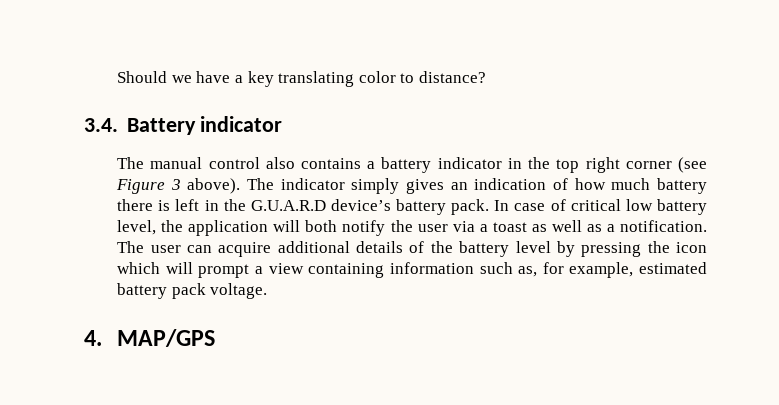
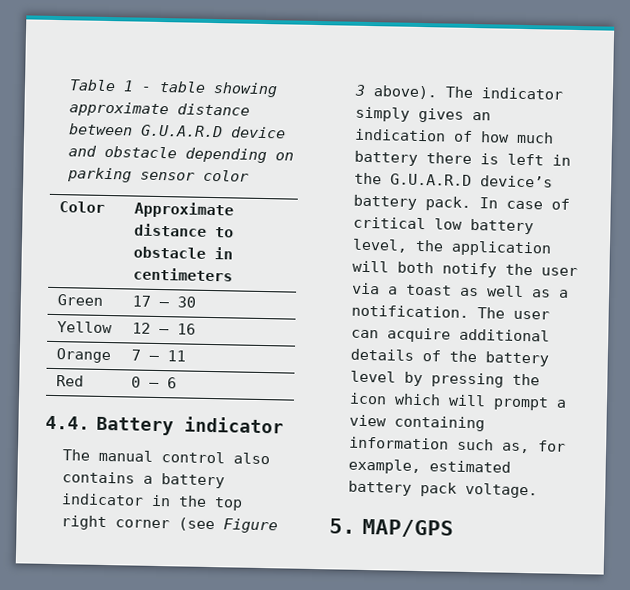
- Should we have a key translating color to distance?
- 3.4. Battery indicator
+ Table 1 - table showing approximate distance between G.U.A.R.D device and obstacle depending on parking sensor color
+ Color | Approximate distance to obstacle in centimeters
+ Green | 17 – 30
+ Yellow | 12 – 16
+ Orange | 7 – 11
+ Red | 0 – 6
+ 4.4. Battery indicator
- 4. MAP/GPS
+ 5. MAP/GPS

